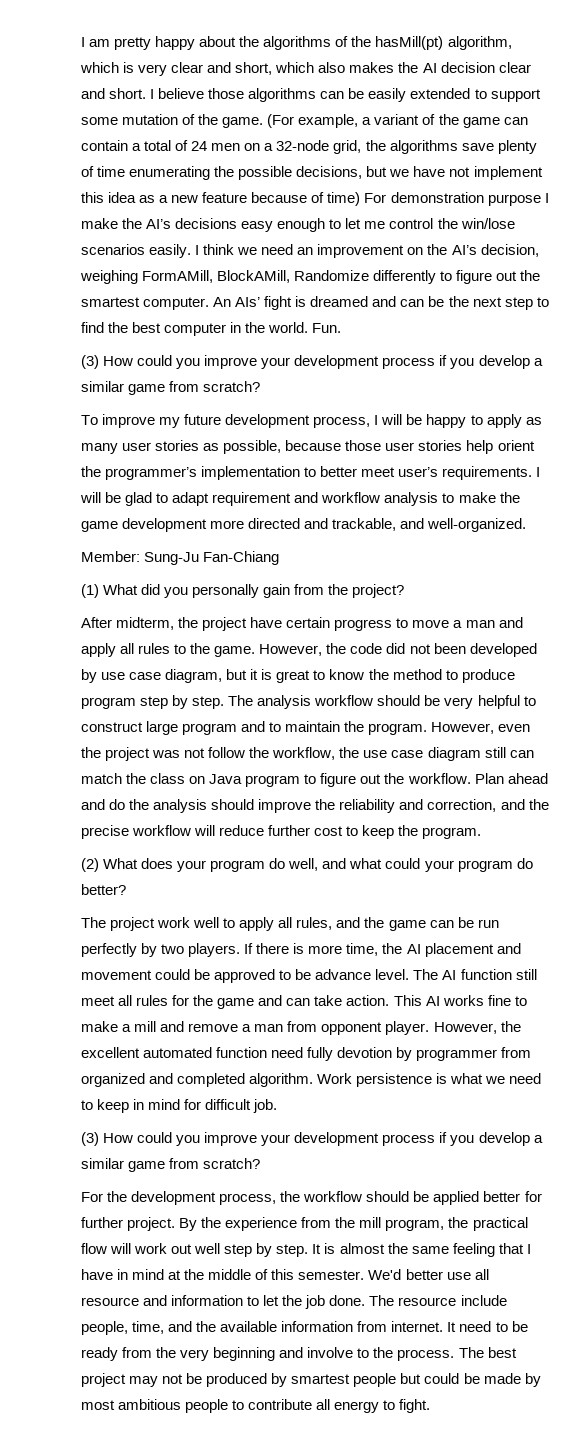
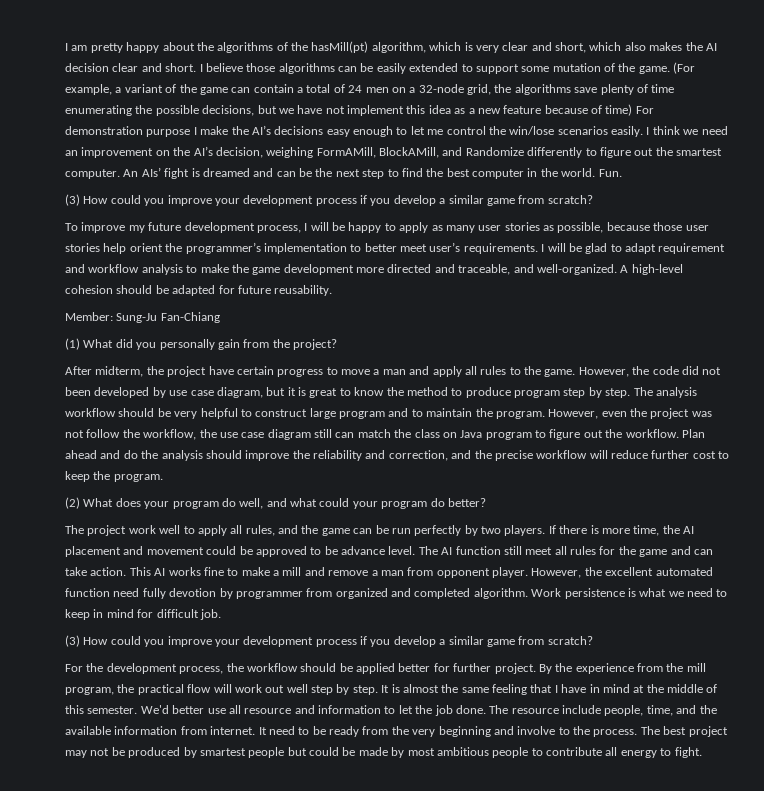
- I think we need an improvement on the AI’s decision, weighing FormAMill, BlockAMill, Randomize differently to figure out the smartest computer.
+ I think we need an improvement on the AI’s decision, weighing FormAMill, BlockAMill, and Randomize differently to figure out the smartest computer.
- I will be glad to adapt requirement and workflow analysis to make the game development more directed and trackable, and well-organized.
+ I will be glad to adapt requirement and workflow analysis to make the game development more directed and traceable, and well-organized. A high-level cohesion should be adapted for future reusability.

